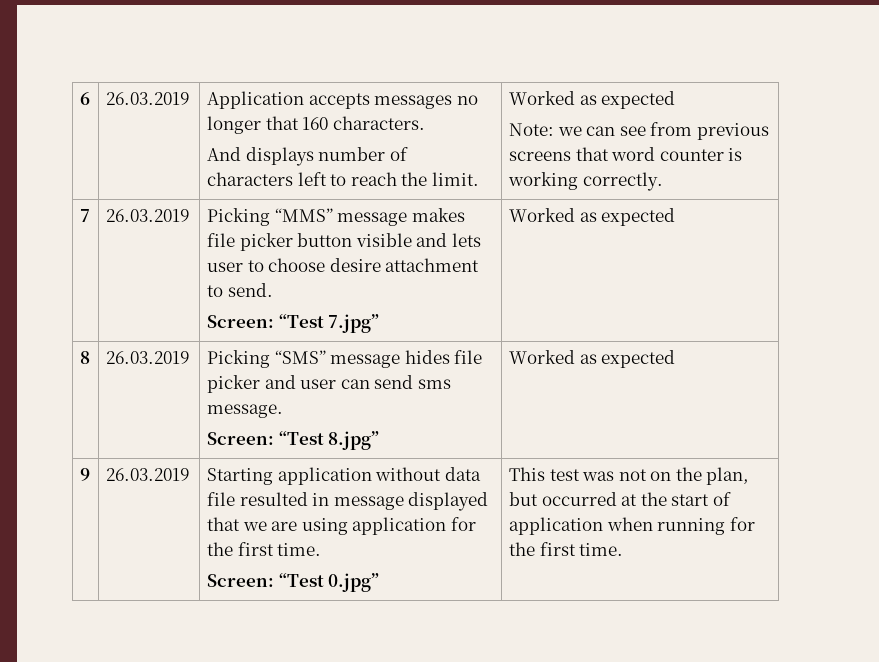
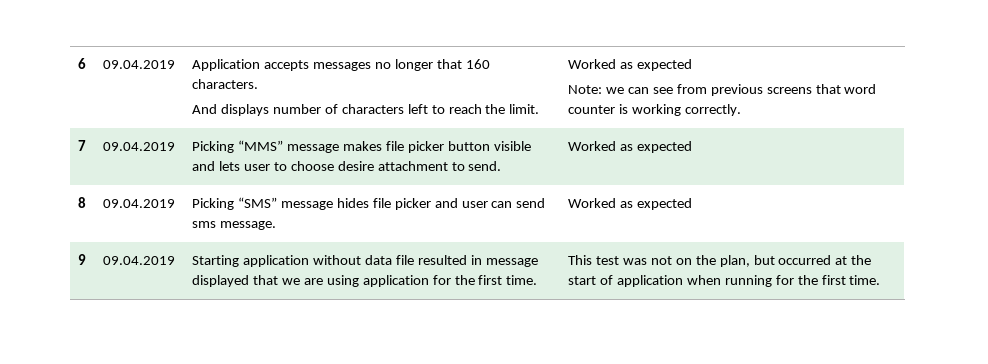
- 6 | 26.03.2019 | Application accepts messages no longer that 160 characters.
+ 6 | 09.04.2019 | Application accepts messages no longer that 160 characters.
- 7 | 26.03.2019 | Picking “MMS” message makes file picker button visible and lets user to choose desire attachment to send.
- Screen: “Test 7.jpg” | Worked as expected
+ 7 | 09.04.2019 | Picking “MMS” message makes file picker button visible and lets user to choose desire attachment to send. | Worked as expected
- 8 | 26.03.2019 | Picking “SMS” message hides file picker and user can send sms message.
- Screen: “Test 8.jpg” | Worked as expected
+ 8 | 09.04.2019 | Picking “SMS” message hides file picker and user can send sms message. | Worked as expected
- 9 | 26.03.2019
+ 9 | 09.04.2019
- Screen: “Test 0.jpg”

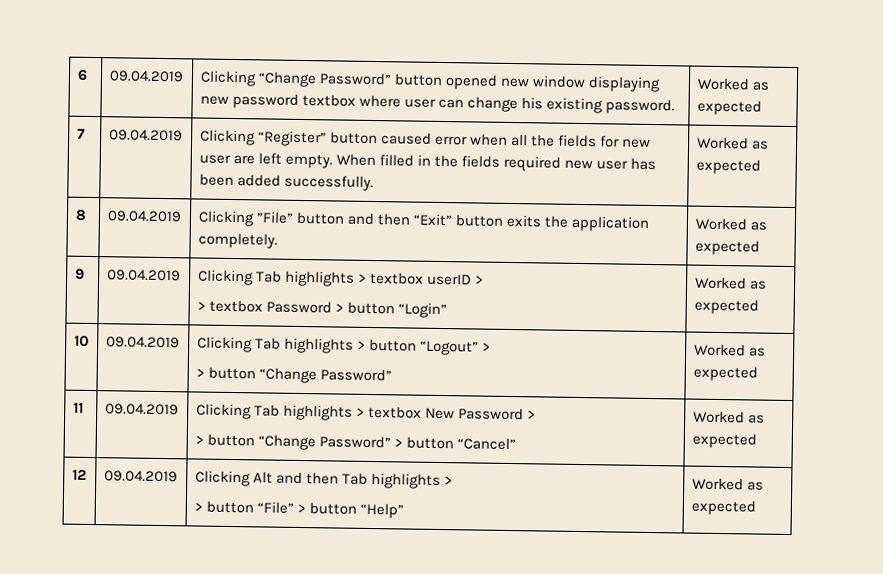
- 6 | 09.04.2019 | Application accepts messages no longer that 160 characters.
- And displays number of characters left to reach the limit. | Worked as expected
- Note: we can see from previous screens that word counter is working correctly.
- 7 | 09.04.2019 | Picking “MMS” message makes file picker button visible and lets user to choose desire attachment to send. | Worked as expected
+ 6 | 09.04.2019 | Clicking “Change Password” button opened new window displaying new password textbox where user can change his existing password. | Worked as expected
+ 7 | 09.04.2019 | Clicking “Register” button caused error when all the fields for new user are left empty. When filled in the fields required new user has been added successfully. | Worked as expected
- 8 | 09.04.2019 | Picking “SMS” message hides file picker and user can send sms message. | Worked as expected
+ 8 | 09.04.2019 | Clicking ”File” button and then “Exit” button exits the application completely. | Worked as expected
- 9 | 09.04.2019 | Starting application without data file resulted in message displayed that we are using application for the first time. | This test was not on the plan, but occurred at the start of application when running for the first time.
+ 9 | 09.04.2019 | Clicking Tab highlights > textbox userID >
+ > textbox Password > button “Login” | Worked as expected
+ 10 | 09.04.2019 | Clicking Tab highlights > button “Logout” >
+ > button “Change Password” | Worked as expected
+ 11 | 09.04.2019 | Clicking Tab highlights > textbox New Password >
+ > button “Change Password” > button “Cancel” | Worked as expected
+ 12 | 09.04.2019 | Clicking Alt and then Tab highlights >
+ > button “File” > button “Help” | Worked as expected

